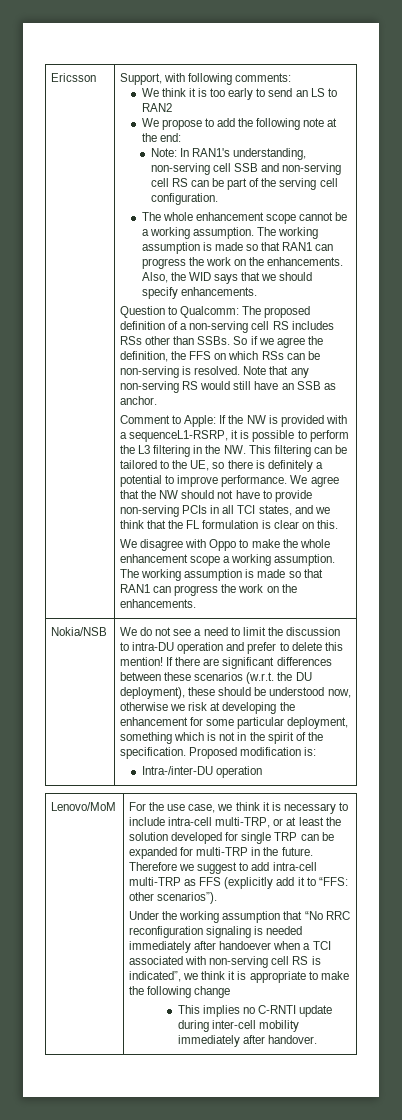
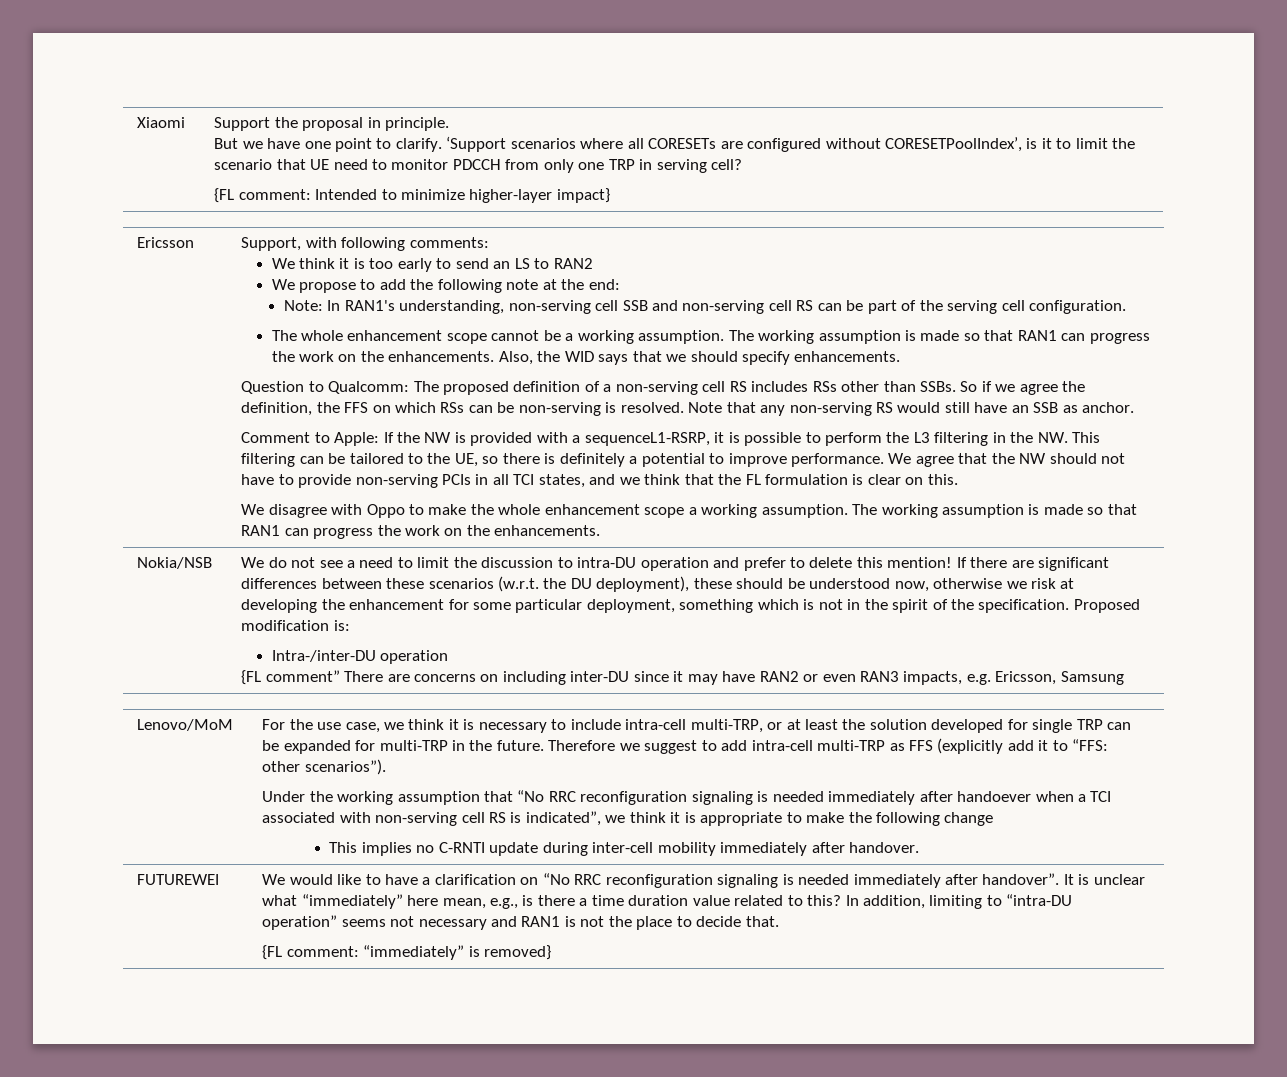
+ Xiaomi | Support the proposal in principle.
+ But we have one point to clarify. ‘Support scenarios where all CORESETs are configured without CORESETPoolIndex’, is it to limit the scenario that UE need to monitor PDCCH from only one TRP in serving cell?
+ {FL comment: Intended to minimize higher-layer impact}
+ {FL comment” There are concerns on including inter-DU since it may have RAN2 or even RAN3 impacts, e.g. Ericsson, Samsung
+ FUTUREWEI | We would like to have a clarification on “No RRC reconfiguration signaling is needed immediately after handover”. It is unclear what “immediately” here mean, e.g., is there a time duration value related to this? In addition, limiting to “intra-DU operation” seems not necessary and RAN1 is not the place to decide that.
+ {FL comment: “immediately” is removed}

